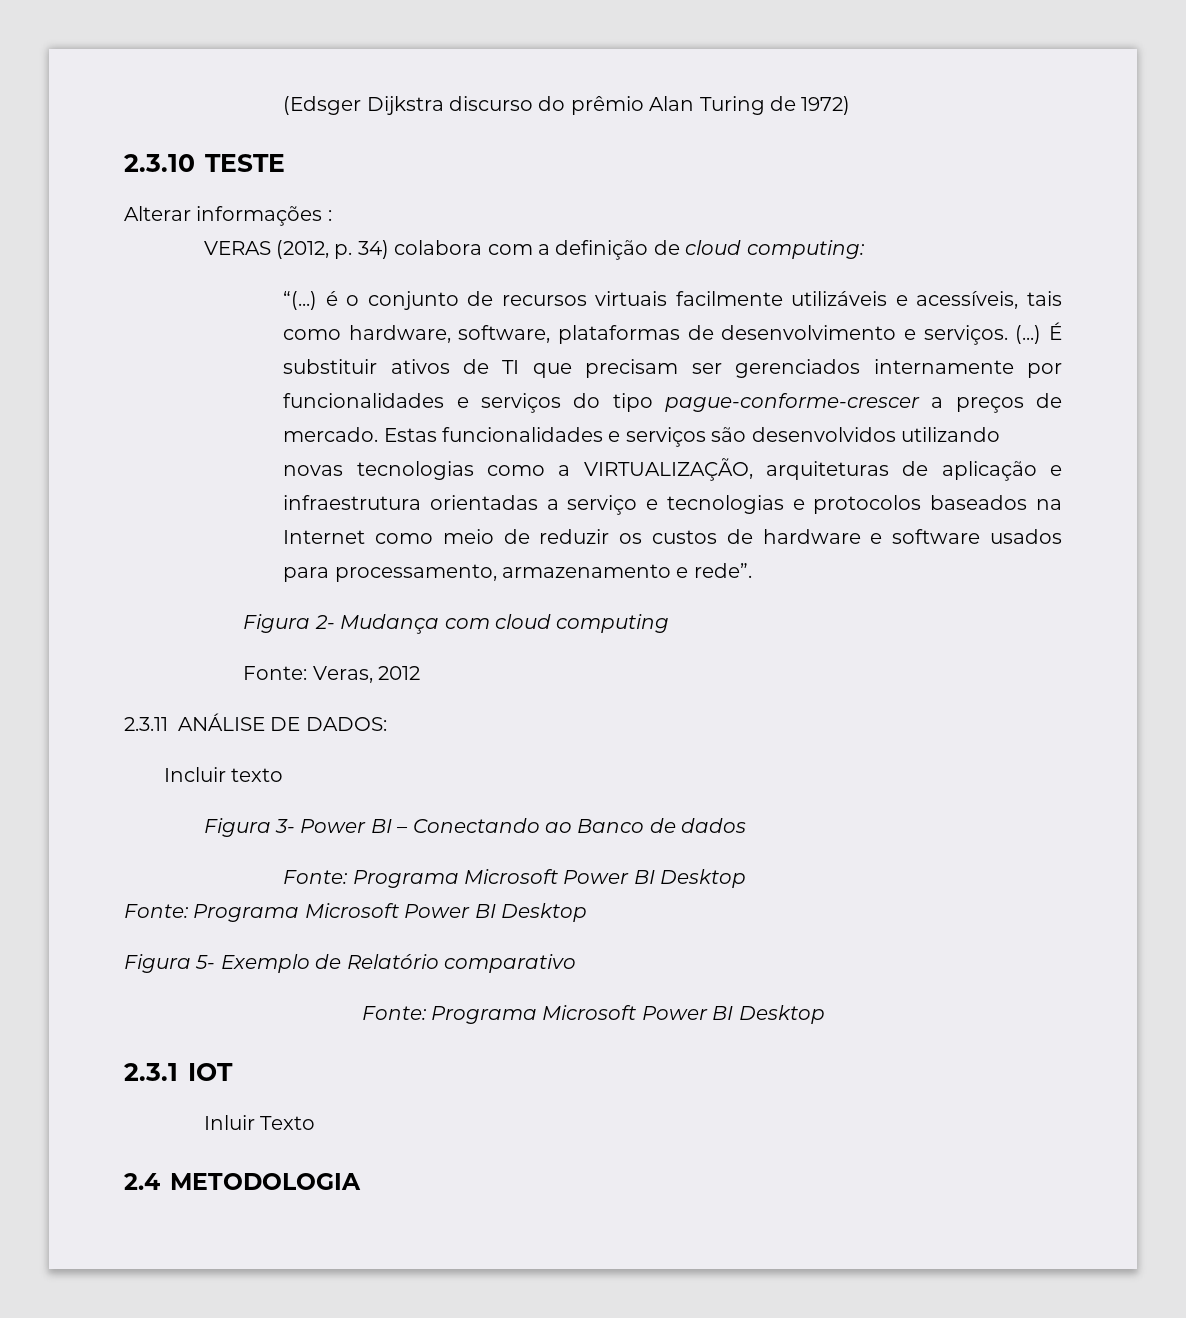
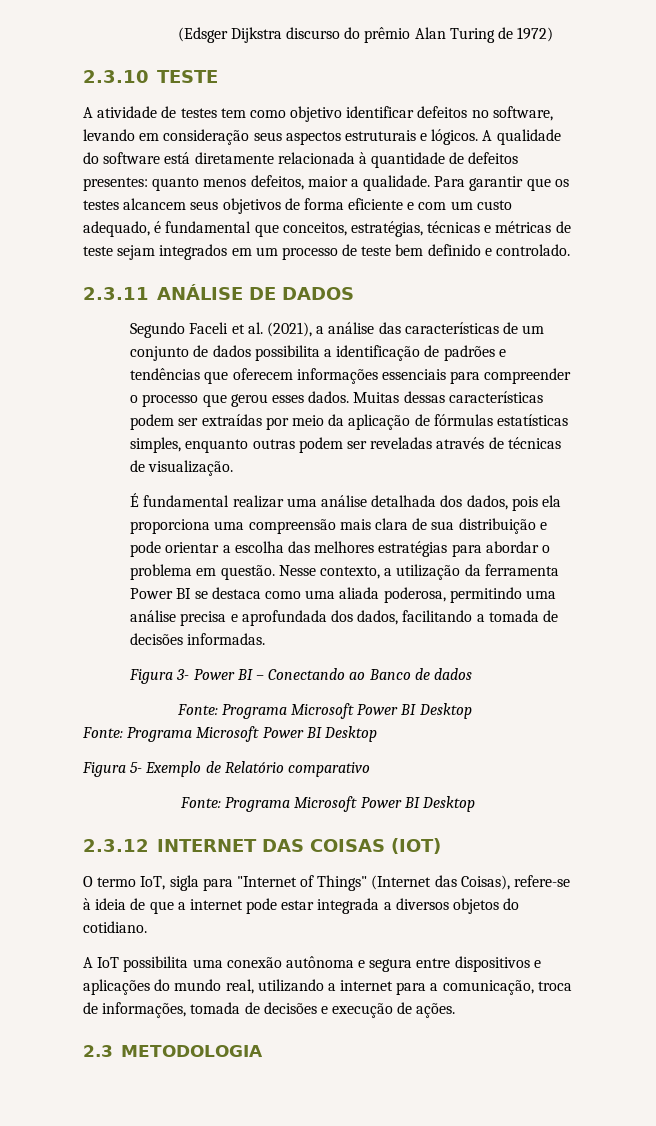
- Alterar informações :
- VERAS (2012, p. 34) colabora com a definição de cloud computing:
- “(...) é o conjunto de recursos virtuais facilmente utilizáveis e acessíveis, tais como hardware, software, plataformas de desenvolvimento e serviços. (...) É substituir ativos de TI que precisam ser gerenciados internamente por funcionalidades e serviços do tipo pague-conforme-crescer a preços de mercado. Estas funcionalidades e serviços são desenvolvidos utilizando novas tecnologias como a VIRTUALIZAÇÃO, arquiteturas de aplicação e infraestrutura orientadas a serviço e tecnologias e protocolos baseados na Internet como meio de reduzir os custos de hardware e software usados para processamento, armazenamento e rede”.
- Figura 2- Mudança com cloud computing
- Fonte: Veras, 2012
- 2.3.11 ANÁLISE DE DADOS:
- Incluir texto
+ A atividade de testes tem como objetivo identificar defeitos no software, levando em consideração seus aspectos estruturais e lógicos. A qualidade do software está diretamente relacionada à quantidade de defeitos presentes: quanto menos defeitos, maior a qualidade. Para garantir que os testes alcancem seus objetivos de forma eficiente e com um custo adequado, é fundamental que conceitos, estratégias, técnicas e métricas de teste sejam integrados em um processo de teste bem definido e controlado.
+ 2.3.11 ANÁLISE DE DADOS
+ Segundo Faceli et al. (2021), a análise das características de um conjunto de dados possibilita a identificação de padrões e tendências que oferecem informações essenciais para compreender o processo que gerou esses dados. Muitas dessas características podem ser extraídas por meio da aplicação de fórmulas estatísticas simples, enquanto outras podem ser reveladas através de técnicas de visualização.
+ É fundamental realizar uma análise detalhada dos dados, pois ela proporciona uma compreensão mais clara de sua distribuição e pode orientar a escolha das melhores estratégias para abordar o problema em questão. Nesse contexto, a utilização da ferramenta Power BI se destaca como uma aliada poderosa, permitindo uma análise precisa e aprofundada dos dados, facilitando a tomada de decisões informadas.
- 2.3.1 IOT
- Inluir Texto
- 2.4 METODOLOGIA
+ 2.3.12 INTERNET DAS COISAS (IOT)
+ O termo IoT, sigla para "Internet of Things" (Internet das Coisas), refere-se à ideia de que a internet pode estar integrada a diversos objetos do cotidiano.
+ A IoT possibilita uma conexão autônoma e segura entre dispositivos e aplicações do mundo real, utilizando a internet para a comunicação, troca de informações, tomada de decisões e execução de ações.
+ 2.3 METODOLOGIA

